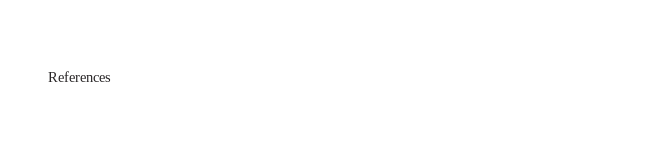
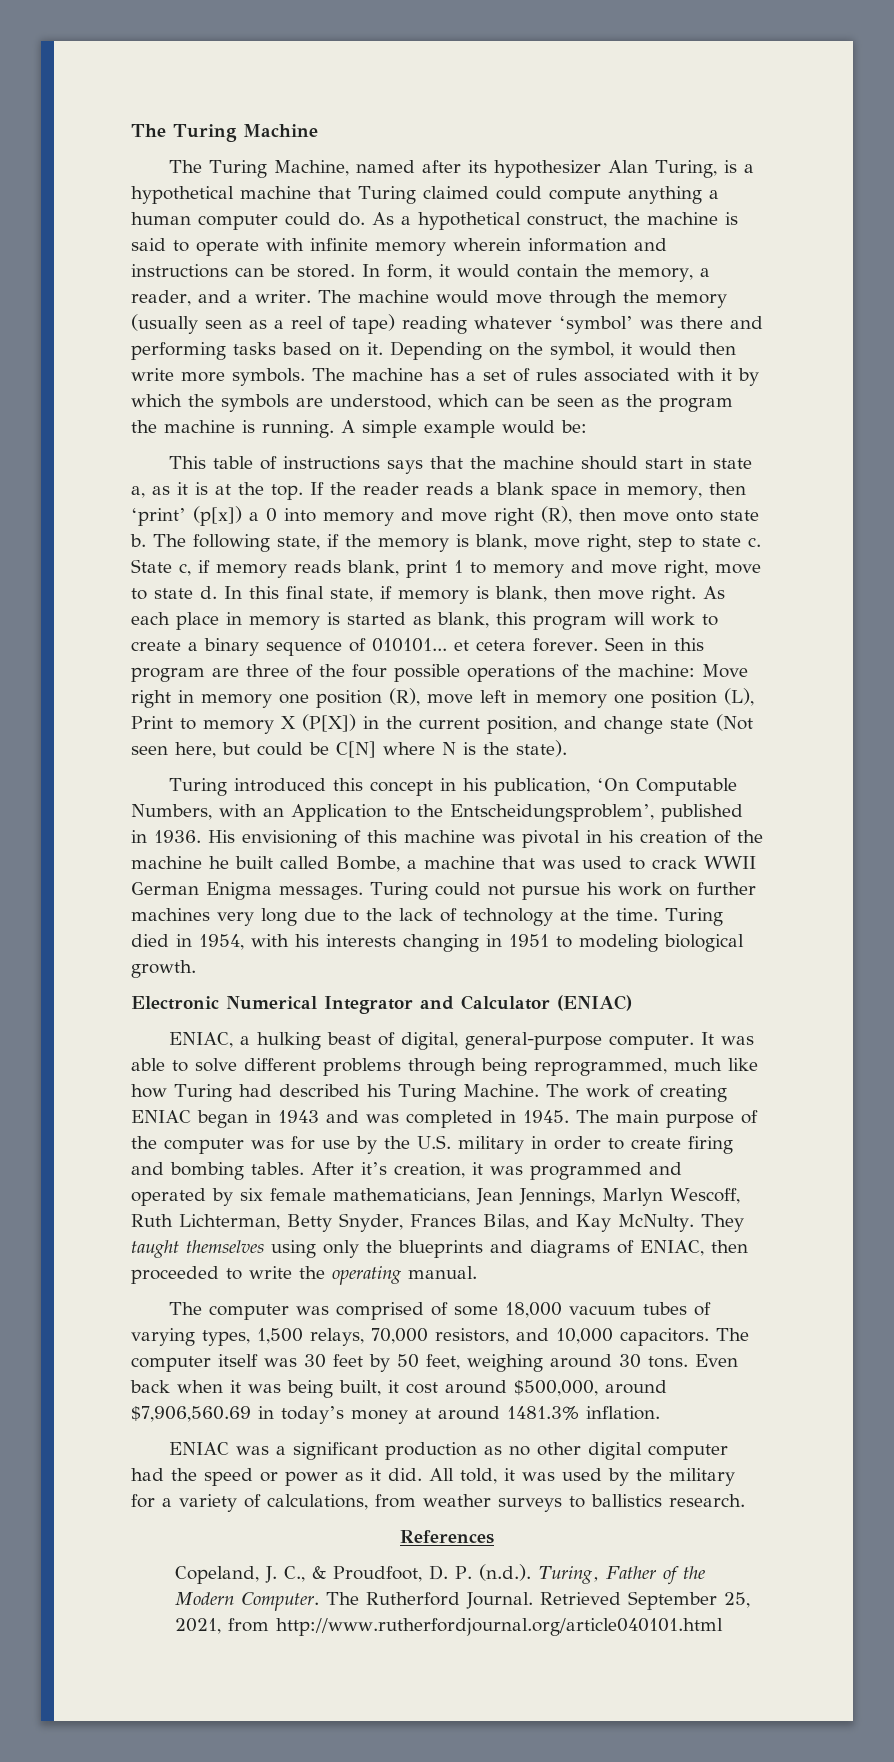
+ The Turing Machine
+ The Turing Machine, named after its hypothesizer Alan Turing, is a hypothetical machine that Turing claimed could compute anything a human computer could do. As a hypothetical construct, the machine is said to operate with infinite memory wherein information and instructions can be stored. In form, it would contain the memory, a reader, and a writer. The machine would move through the memory (usually seen as a reel of tape) reading whatever ‘symbol’ was there and performing tasks based on it. Depending on the symbol, it would then write more symbols. The machine has a set of rules associated with it by which the symbols are understood, which can be seen as the program the machine is running. A simple example would be:
+ This table of instructions says that the machine should start in state a, as it is at the top. If the reader reads a blank space in memory, then ‘print’ (p[x]) a 0 into memory and move right (R), then move onto state b. The following state, if the memory is blank, move right, step to state c. State c, if memory reads blank, print 1 to memory and move right, move to state d. In this final state, if memory is blank, then move right. As each place in memory is started as blank, this program will work to create a binary sequence of 010101... et cetera forever. Seen in this program are three of the four possible operations of the machine: Move right in memory one position (R), move left in memory one position (L), Print to memory X (P[X]) in the current position, and change state (Not seen here, but could be C[N] where N is the state).
+ Turing introduced this concept in his publication, ‘On Computable Numbers, with an Application to the Entscheidungsproblem’, published in 1936. His envisioning of this machine was pivotal in his creation of the machine he built called Bombe, a machine that was used to crack WWII German Enigma messages. Turing could not pursue his work on further machines very long due to the lack of technology at the time. Turing died in 1954, with his interests changing in 1951 to modeling biological growth.
+ Electronic Numerical Integrator and Calculator (ENIAC)
+ ENIAC, a hulking beast of digital, general-purpose computer. It was able to solve different problems through being reprogrammed, much like how Turing had described his Turing Machine. The work of creating ENIAC began in 1943 and was completed in 1945. The main purpose of the computer was for use by the U.S. military in order to create firing and bombing tables. After it’s creation, it was programmed and operated by six female mathematicians, Jean Jennings, Marlyn Wescoff, Ruth Lichterman, Betty Snyder, Frances Bilas, and Kay McNulty. They taught themselves using only the blueprints and diagrams of ENIAC, then proceeded to write the operating manual.
+ The computer was comprised of some 18,000 vacuum tubes of varying types, 1,500 relays, 70,000 resistors, and 10,000 capacitors. The computer itself was 30 feet by 50 feet, weighing around 30 tons. Even back when it was being built, it cost around $500,000, around $7,906,560.69 in today’s money at around 1481.3% inflation.
+ ENIAC was a significant production as no other digital computer had the speed or power as it did. All told, it was used by the military for a variety of calculations, from weather surveys to ballistics research.
  References
+ Copeland, J. C., & Proudfoot, D. P. (n.d.). Turing, Father of the Modern Computer. The Rutherford Journal. Retrieved September 25, 2021, from http://www.rutherfordjournal.org/article040101.html

